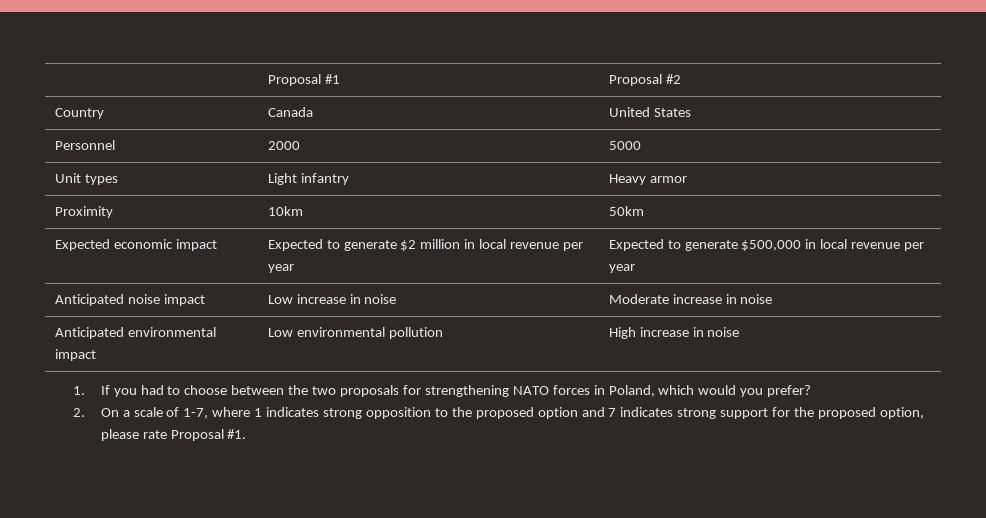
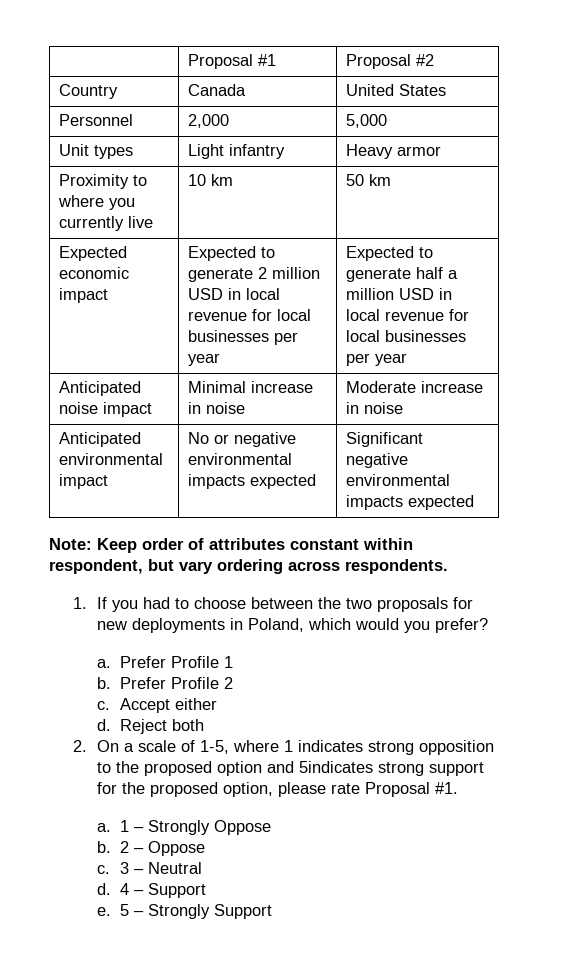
- Personnel | 2000 | 5000
+ Personnel | 2,000 | 5,000
- Proximity | 10km | 50km
+ Proximity to where you currently live | 10 km | 50 km
- Expected economic impact | Expected to generate $2 million in local revenue per year | Expected to generate $500,000 in local revenue per year
+ Expected economic impact | Expected to generate 2 million USD in local revenue for local businesses per year | Expected to generate half a million USD in local revenue for local businesses per year
- Anticipated noise impact | Low increase in noise | Moderate increase in noise
+ Anticipated noise impact | Minimal increase in noise | Moderate increase in noise
- Anticipated environmental impact | Low environmental pollution | High increase in noise
+ Anticipated environmental impact | No or negative environmental impacts expected | Significant negative environmental impacts expected
+ Note: Keep order of attributes constant within respondent, but vary ordering across respondents.
- 1. If you had to choose between the two proposals for strengthening NATO forces in Poland, which would you prefer?
+ 1. If you had to choose between the two proposals for new deployments in Poland, which would you prefer?
+ a. Prefer Profile 1
+ b. Prefer Profile 2
+ c. Accept either
+ d. Reject both
- 2. On a scale of 1-7, where 1 indicates strong opposition to the proposed option and 7 indicates strong support for the proposed option, please rate Proposal #1.
+ 2. On a scale of 1-5, where 1 indicates strong opposition to the proposed option and 5indicates strong support for the proposed option, please rate Proposal #1.
+ a. 1 – Strongly Oppose
+ b. 2 – Oppose
+ c. 3 – Neutral
+ d. 4 – Support
+ e. 5 – Strongly Support

